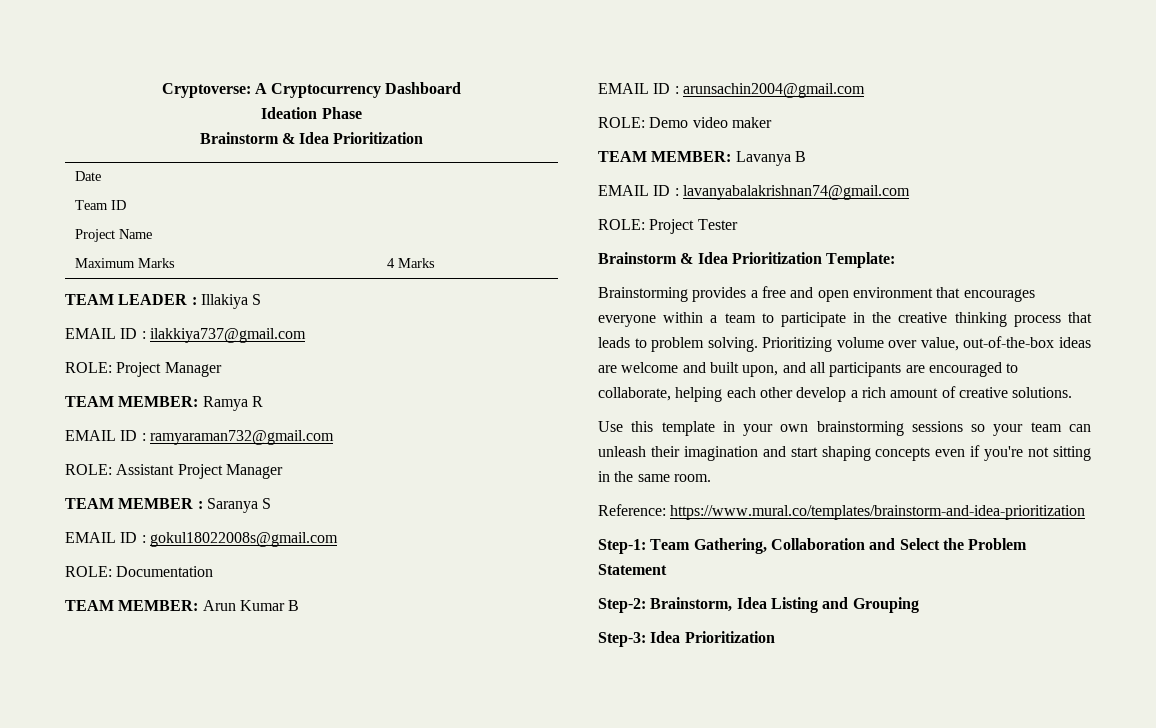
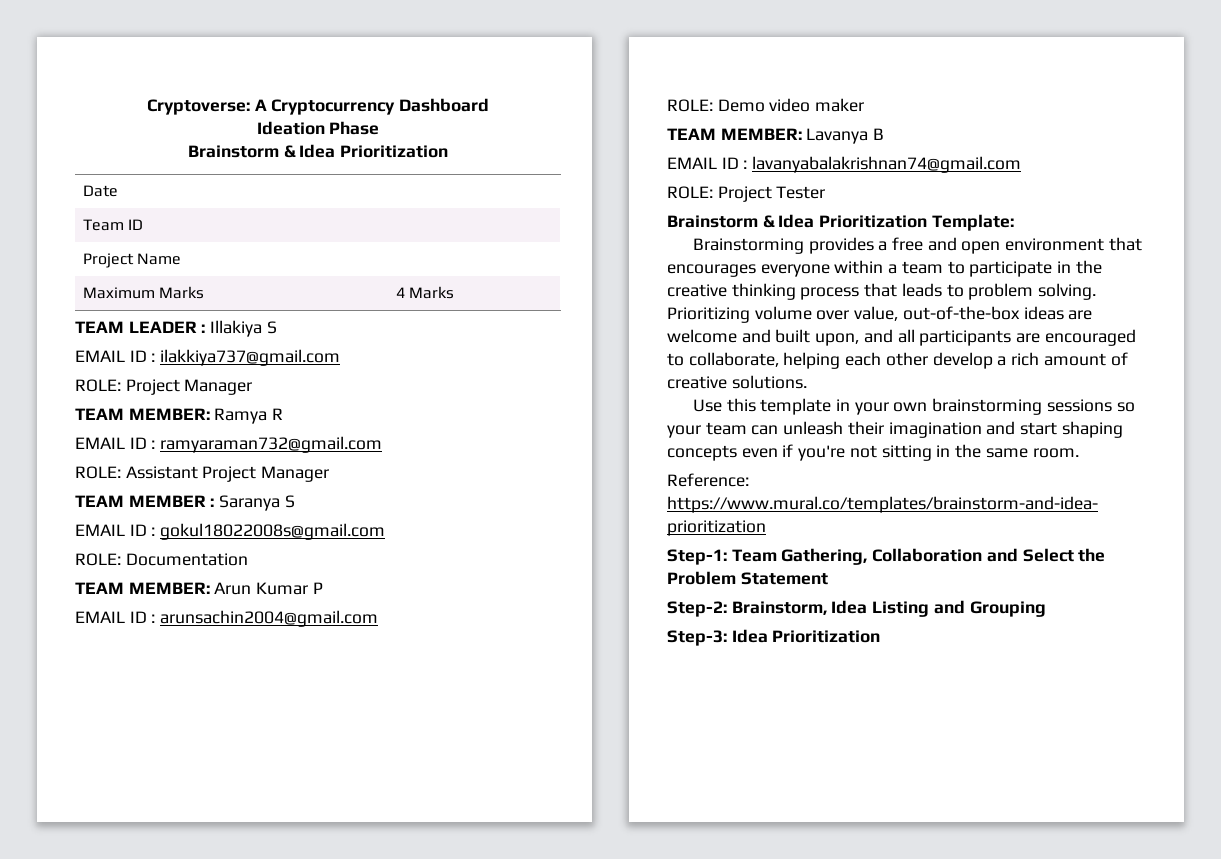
- TEAM MEMBER: Arun Kumar B
+ TEAM MEMBER: Arun Kumar P

